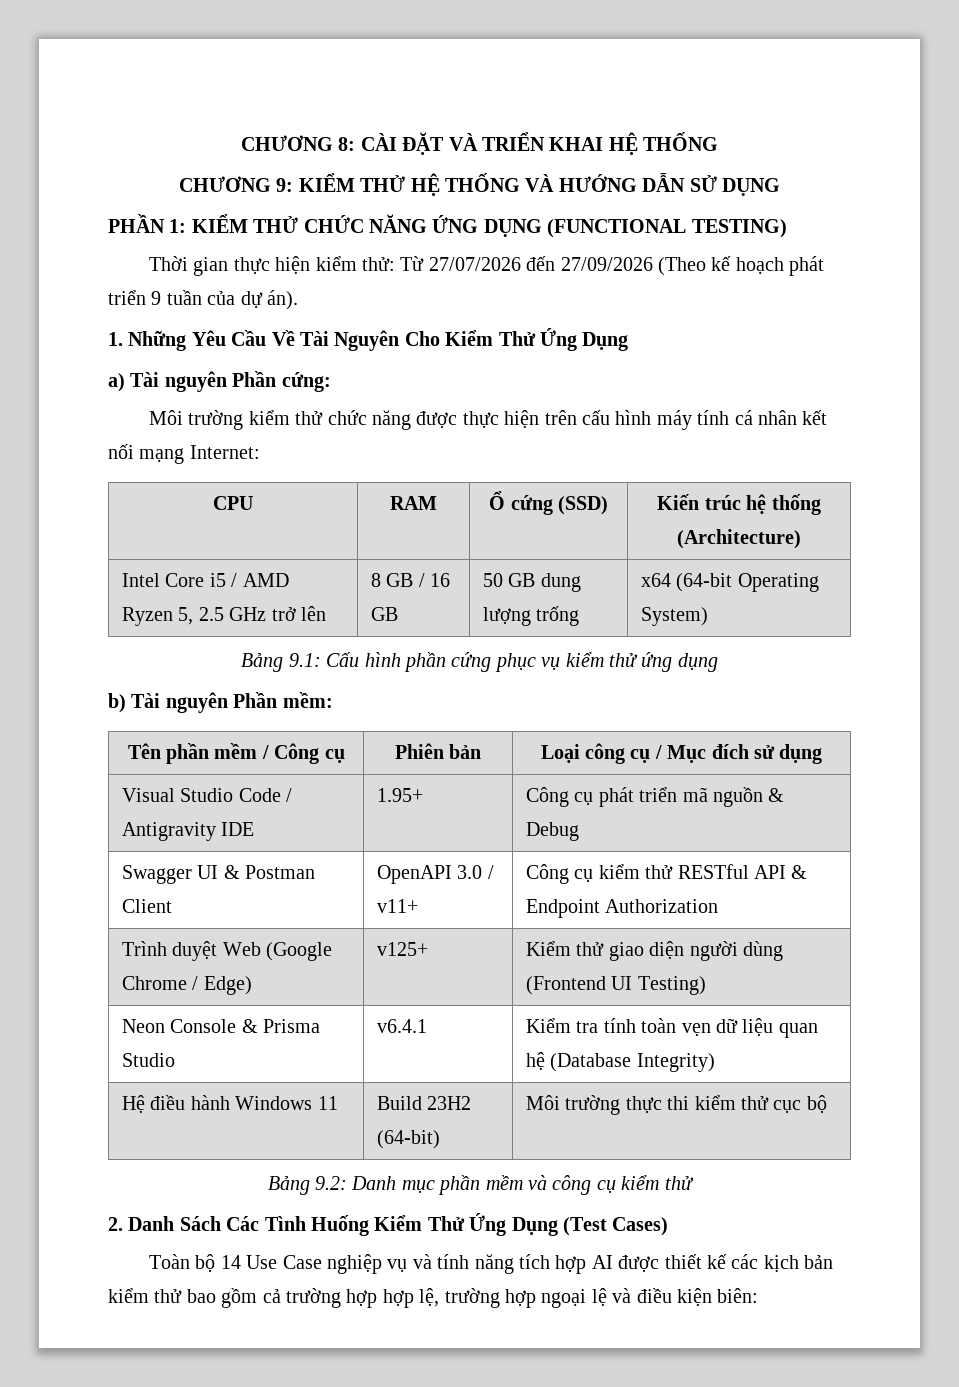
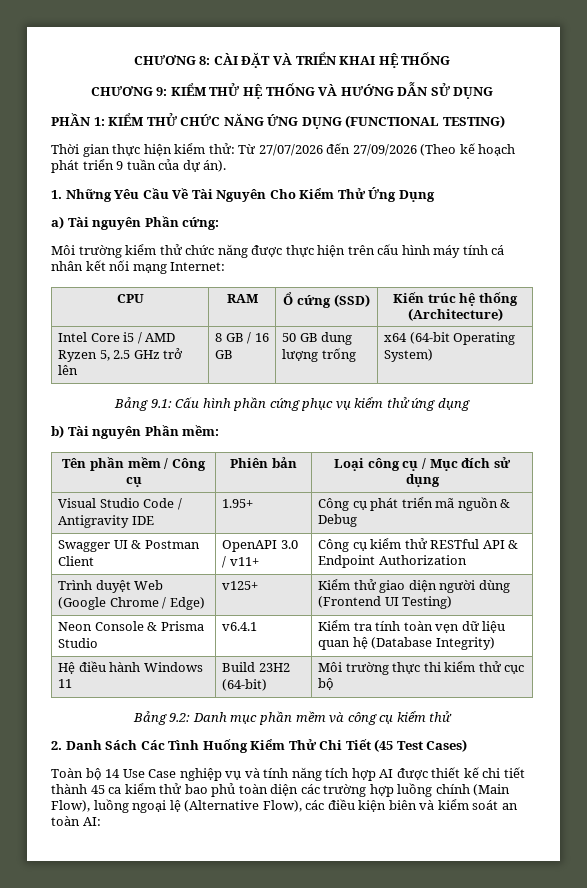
- 2. Danh Sách Các Tình Huống Kiểm Thử Ứng Dụng (Test Cases)
+ 2. Danh Sách Các Tình Huống Kiểm Thử Chi Tiết (45 Test Cases)
- Toàn bộ 14 Use Case nghiệp vụ và tính năng tích hợp AI được thiết kế các kịch bản kiểm thử bao gồm cả trường hợp hợp lệ, trường hợp ngoại lệ và điều kiện biên:
+ Toàn bộ 14 Use Case nghiệp vụ và tính năng tích hợp AI được thiết kế chi tiết thành 45 ca kiểm thử bao phủ toàn diện các trường hợp luồng chính (Main Flow), luồng ngoại lệ (Alternative Flow), các điều kiện biên và kiểm soát an toàn AI:

